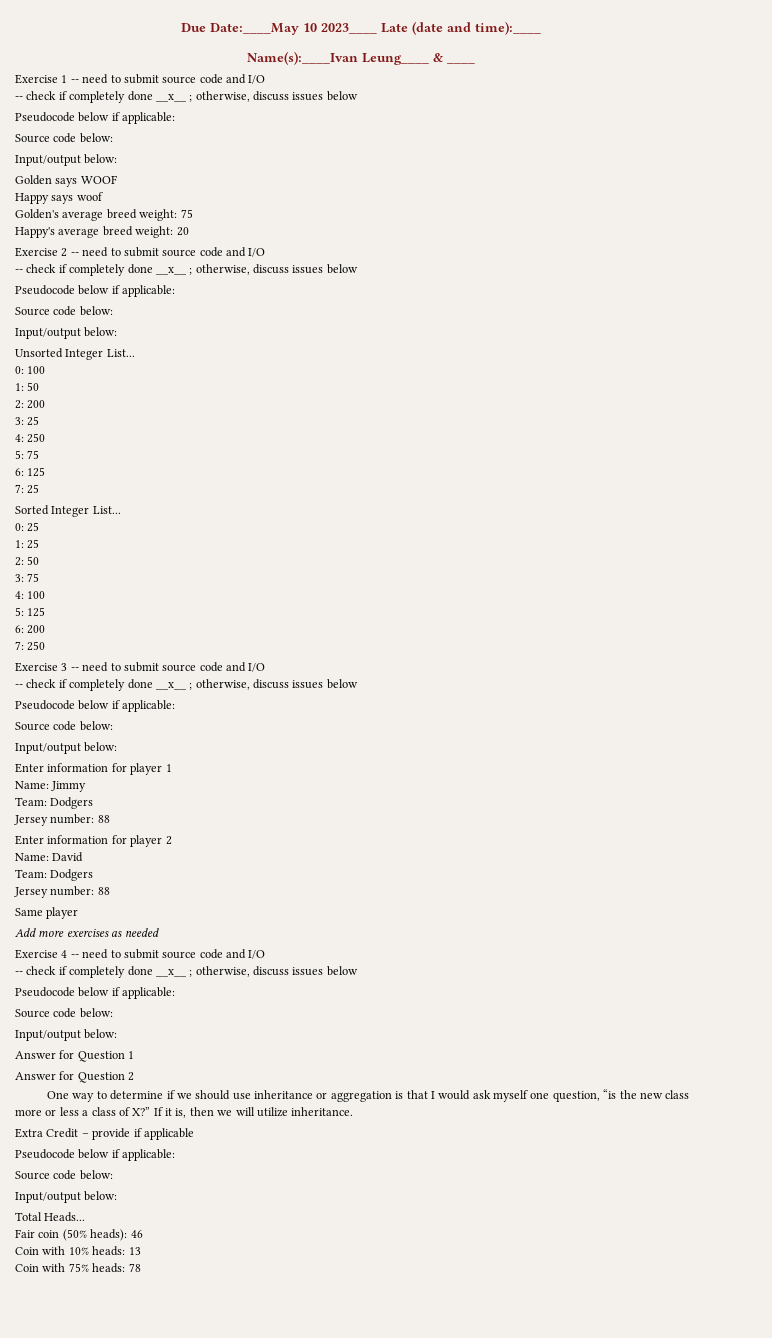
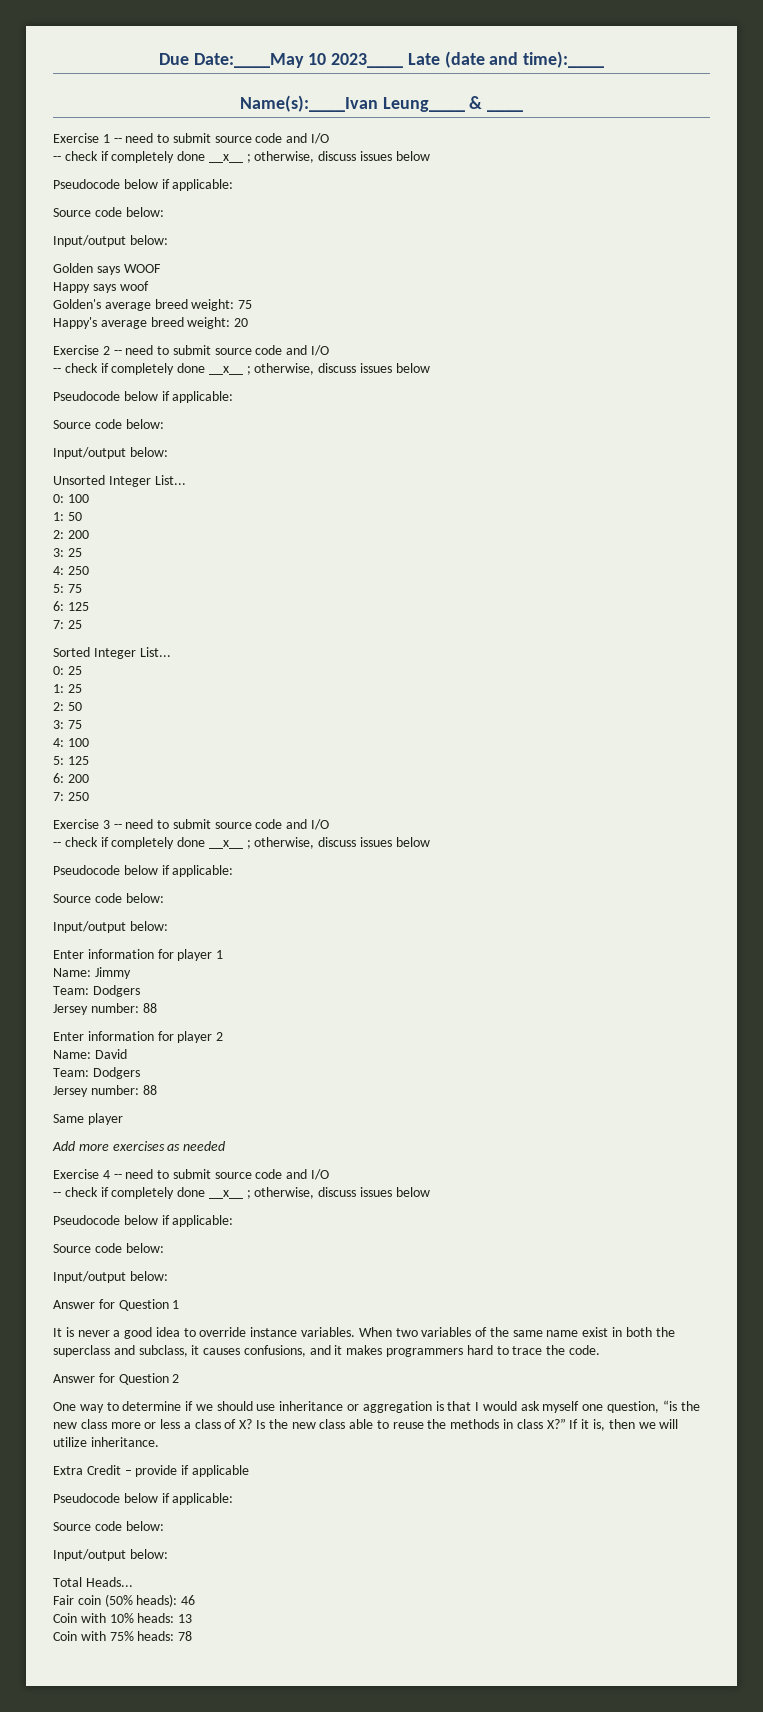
+ It is never a good idea to override instance variables. When two variables of the same name exist in both the superclass and subclass, it causes confusions, and it makes programmers hard to trace the code.
- One way to determine if we should use inheritance or aggregation is that I would ask myself one question, “is the new class more or less a class of X?”
+ One way to determine if we should use inheritance or aggregation is that I would ask myself one question, “is the new class more or less a class of X? Is the new class able to reuse the methods in class X?”

